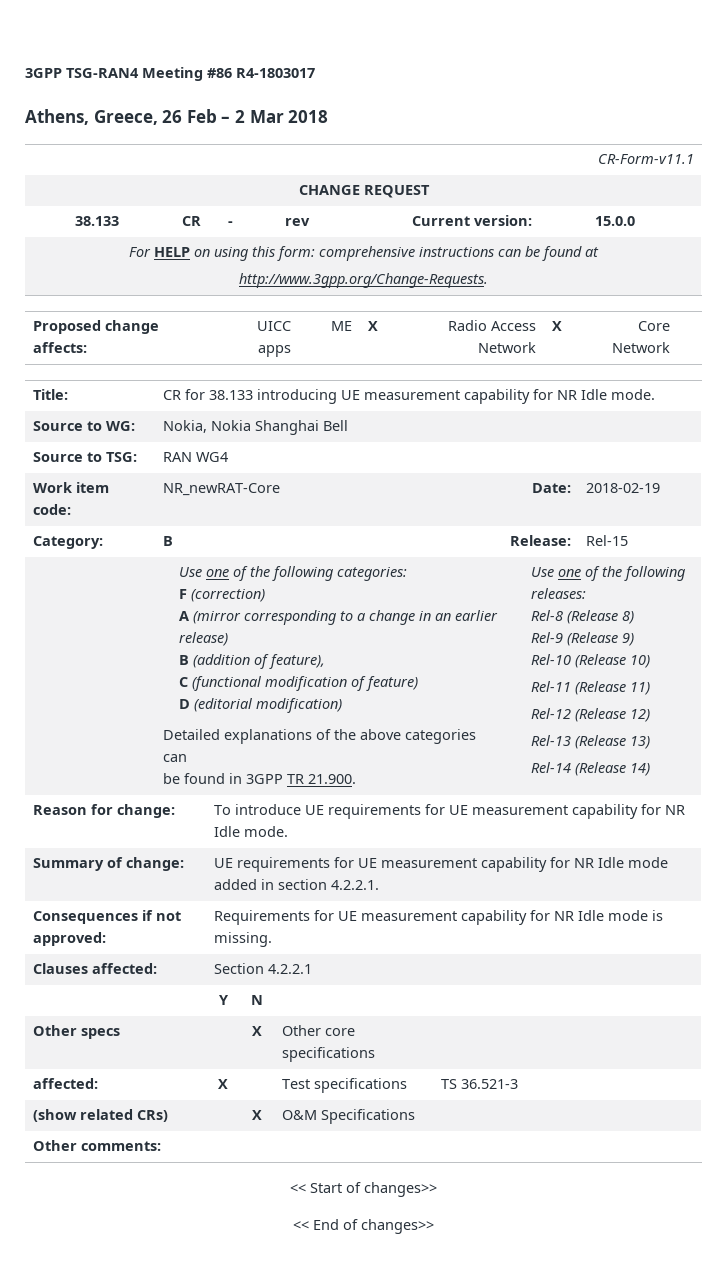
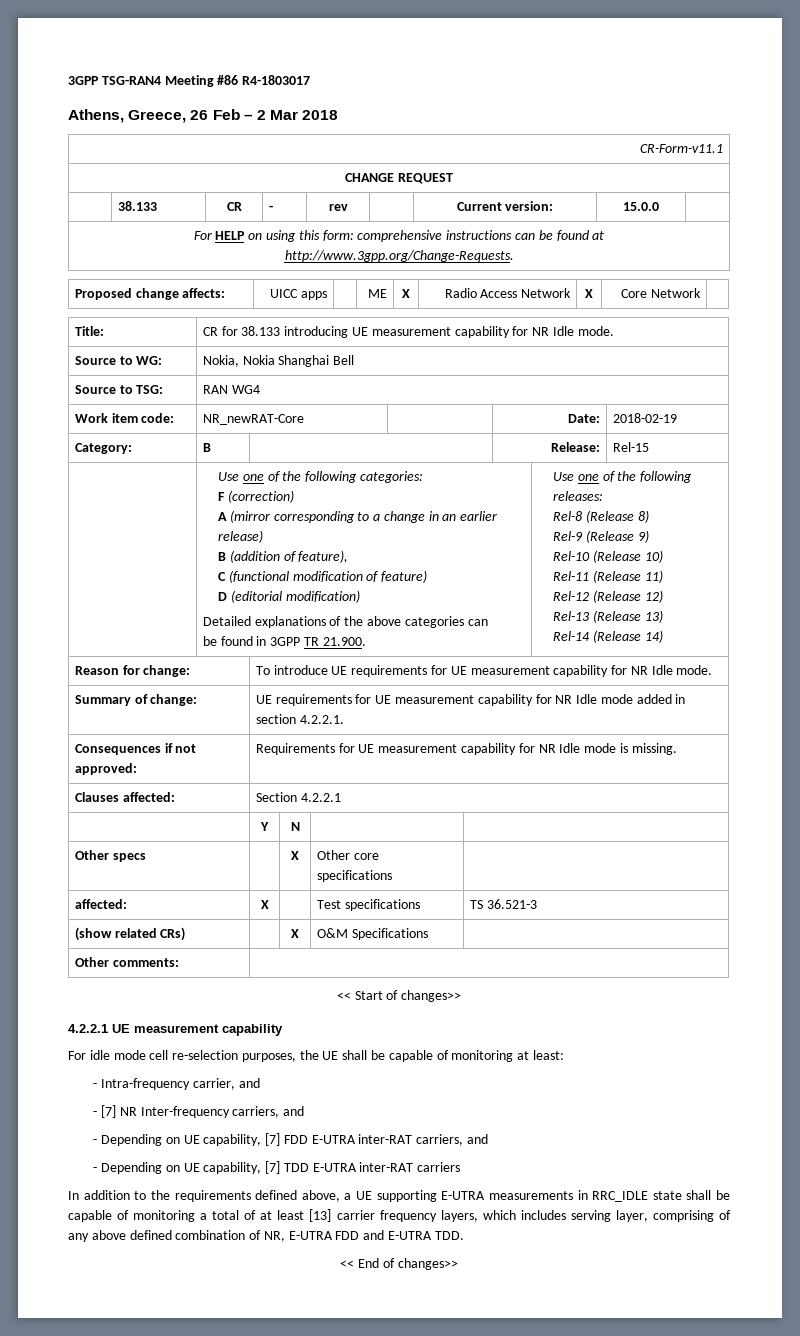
+ 4.2.2.1 UE measurement capability
+ For idle mode cell re-selection purposes, the UE shall be capable of monitoring at least:
+ - Intra-frequency carrier, and
+ - [7] NR Inter-frequency carriers, and
+ - Depending on UE capability, [7] FDD E-UTRA inter-RAT carriers, and
+ - Depending on UE capability, [7] TDD E-UTRA inter-RAT carriers
+ In addition to the requirements defined above, a UE supporting E-UTRA measurements in RRC_IDLE state shall be capable of monitoring a total of at least [13] carrier frequency layers, which includes serving layer, comprising of any above defined combination of NR, E-UTRA FDD and E-UTRA TDD.

